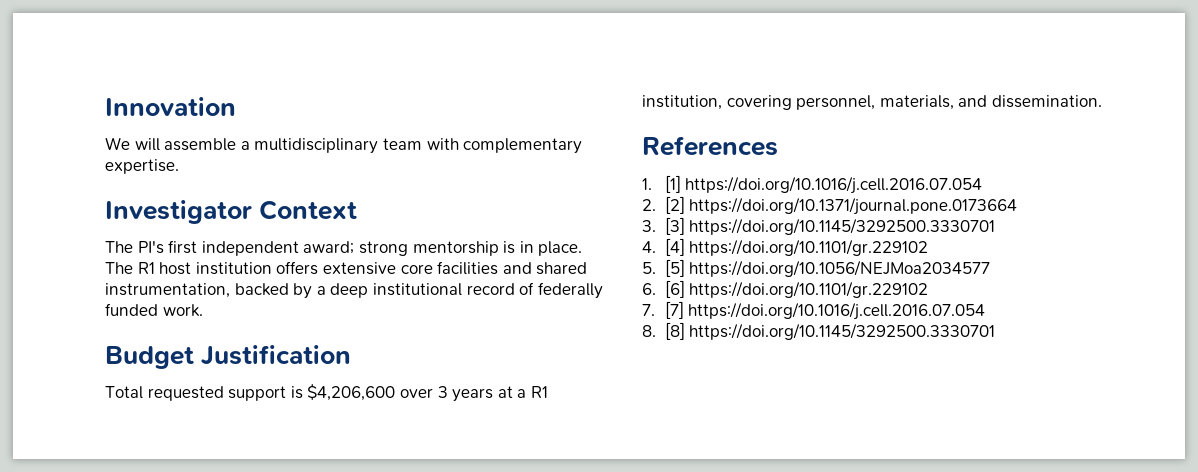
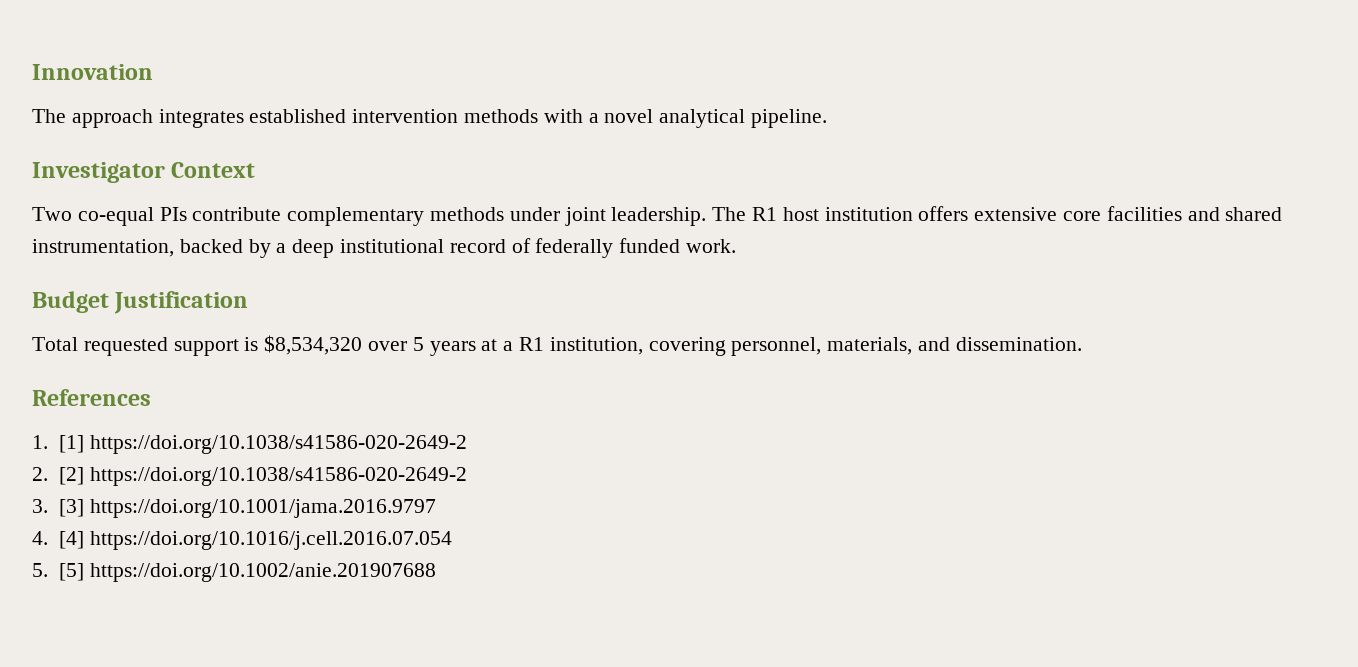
- We will assemble a multidisciplinary team with complementary expertise.
+ The approach integrates established intervention methods with a novel analytical pipeline.
  Investigator Context
- The PI's first independent award; strong mentorship is in place.
+ Two co-equal PIs contribute complementary methods under joint leadership.
- Total requested support is $4,206,600 over 3 years at a R1 institution, covering personnel, materials, and dissemination.
+ Total requested support is $8,534,320 over 5 years at a R1 institution, covering personnel, materials, and dissemination.
- 1. [1] https://doi.org/10.1016/j.cell.2016.07.054
- 2. [2] https://doi.org/10.1371/journal.pone.0173664
- 3. [3] https://doi.org/10.1145/3292500.3330701
- 4. [4] https://doi.org/10.1101/gr.229102
- 5. [5] https://doi.org/10.1056/NEJMoa2034577
- 6. [6] https://doi.org/10.1101/gr.229102
- 7. [7] https://doi.org/10.1016/j.cell.2016.07.054
- 8. [8] https://doi.org/10.1145/3292500.3330701
+ 1. [1] https://doi.org/10.1038/s41586-020-2649-2
+ 2. [2] https://doi.org/10.1038/s41586-020-2649-2
+ 3. [3] https://doi.org/10.1001/jama.2016.9797
+ 4. [4] https://doi.org/10.1016/j.cell.2016.07.054
+ 5. [5] https://doi.org/10.1002/anie.201907688

